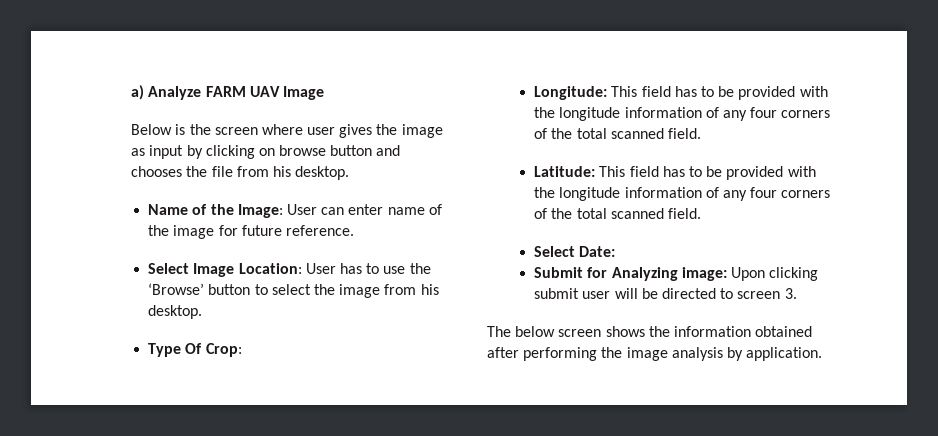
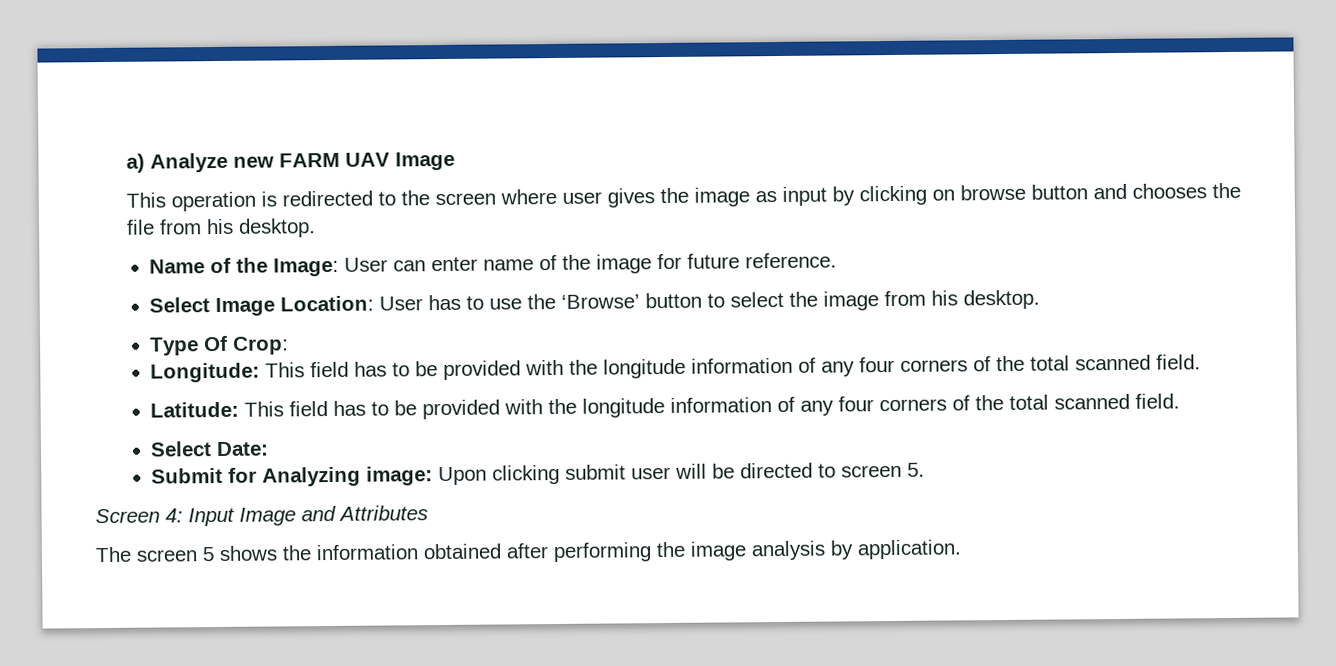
- a) Analyze FARM UAV Image
+ a) Analyze new FARM UAV Image
- Below is the screen where user gives the image as input by clicking on browse button and chooses the file from his desktop.
+ This operation is redirected to the screen where user gives the image as input by clicking on browse button and chooses the file from his desktop.
- Submit for Analyzing image: Upon clicking submit user will be directed to screen 3.
+ Submit for Analyzing image: Upon clicking submit user will be directed to screen 5.
+ Screen 4: Input Image and Attributes
- The below screen shows the information obtained after performing the image analysis by application.
+ The screen 5 shows the information obtained after performing the image analysis by application.

